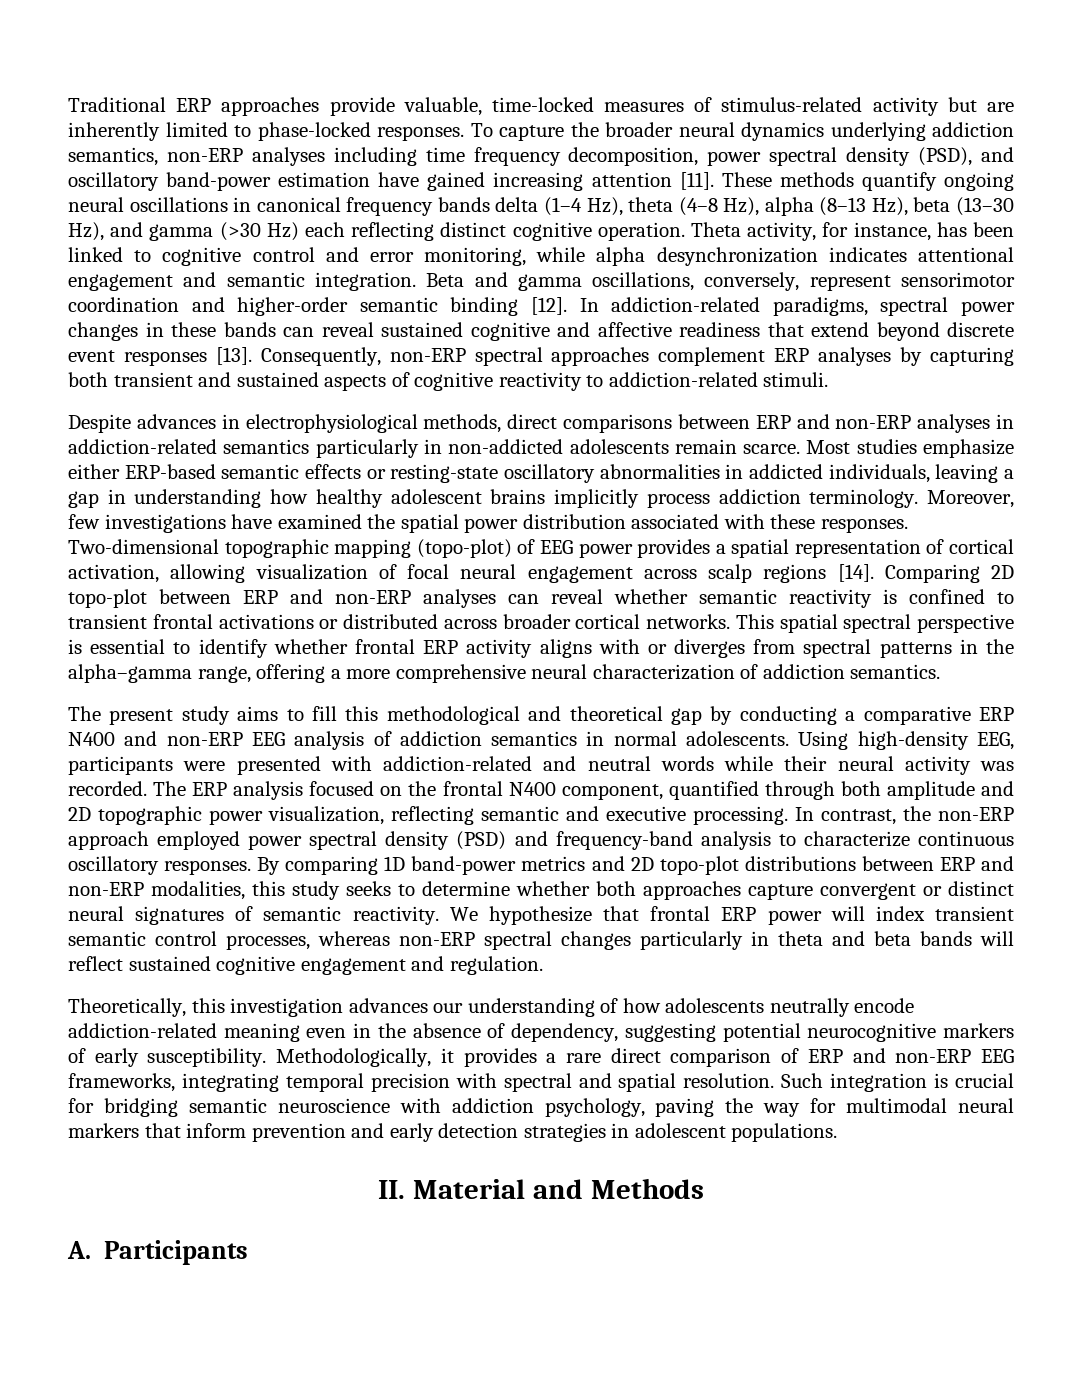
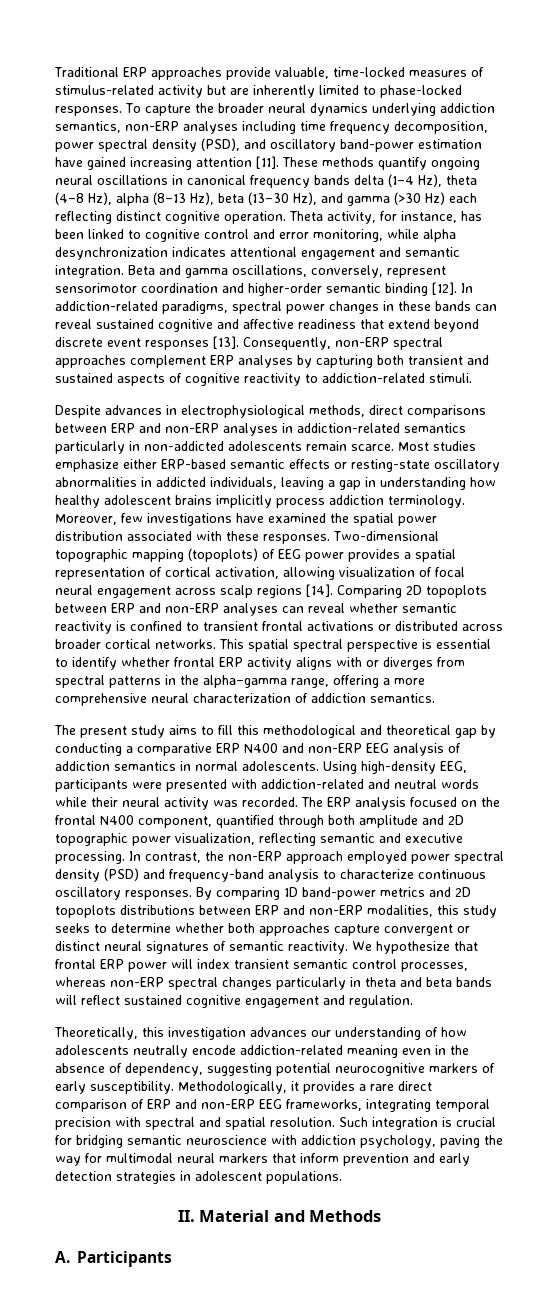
- Two-dimensional topographic mapping (topo-plot) of EEG power provides a spatial representation of cortical activation, allowing visualization of focal neural engagement across scalp regions [14].
+ Two-dimensional topographic mapping (topoplots) of EEG power provides a spatial representation of cortical activation, allowing visualization of focal neural engagement across scalp regions [14].
- Comparing 2D topo-plot between ERP and non-ERP analyses can reveal whether semantic reactivity is confined to transient frontal activations or distributed across broader cortical networks.
+ Comparing 2D topoplots between ERP and non-ERP analyses can reveal whether semantic reactivity is confined to transient frontal activations or distributed across broader cortical networks.
- By comparing 1D band-power metrics and 2D topo-plot distributions between ERP and non-ERP modalities, this study seeks to determine whether both approaches capture convergent or distinct neural signatures of semantic reactivity.
+ By comparing 1D band-power metrics and 2D topoplots distributions between ERP and non-ERP modalities, this study seeks to determine whether both approaches capture convergent or distinct neural signatures of semantic reactivity.

